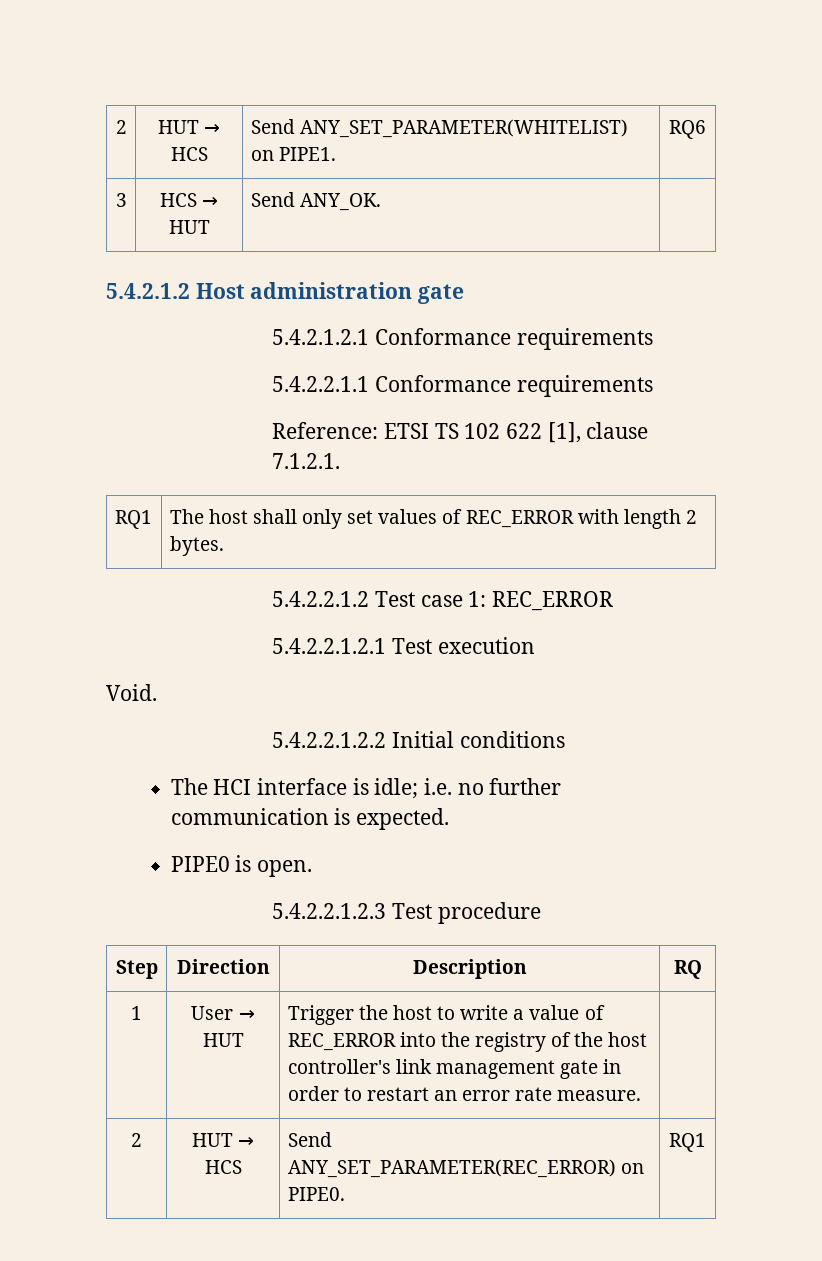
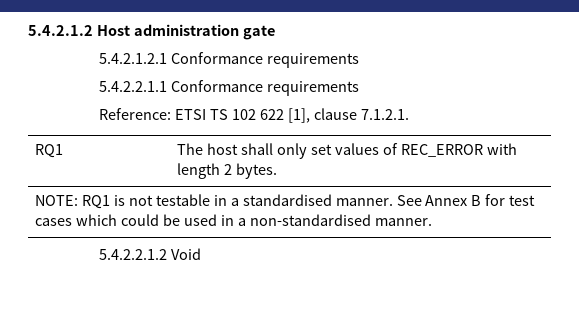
- 2 | HUT → HCS | Send ANY_SET_PARAMETER(WHITELIST) on PIPE1. | RQ6
- 3 | HCS → HUT | Send ANY_OK. |
- 5.4.2.2.1.2 Test case 1: REC_ERROR
- 5.4.2.2.1.2.1 Test execution
- Void.
- 5.4.2.2.1.2.2 Initial conditions
- The HCI interface is idle; i.e. no further communication is expected.
- PIPE0 is open.
- 5.4.2.2.1.2.3 Test procedure
- Step | Direction | Description | RQ
- 1 | User → HUT | Trigger the host to write a value of REC_ERROR into the registry of the host controller's link management gate in order to restart an error rate measure. |
- 2 | HUT → HCS | Send ANY_SET_PARAMETER(REC_ERROR) on PIPE0. | RQ1
+ NOTE: RQ1 is not testable in a standardised manner. See Annex B for test cases which could be used in a non-standardised manner.
+ 5.4.2.2.1.2 Void

